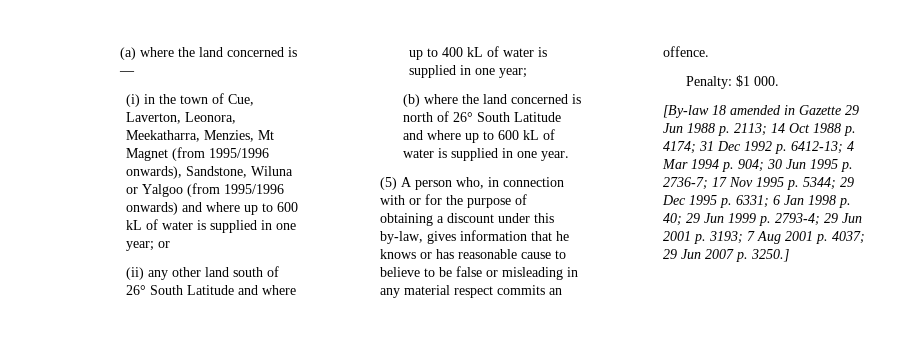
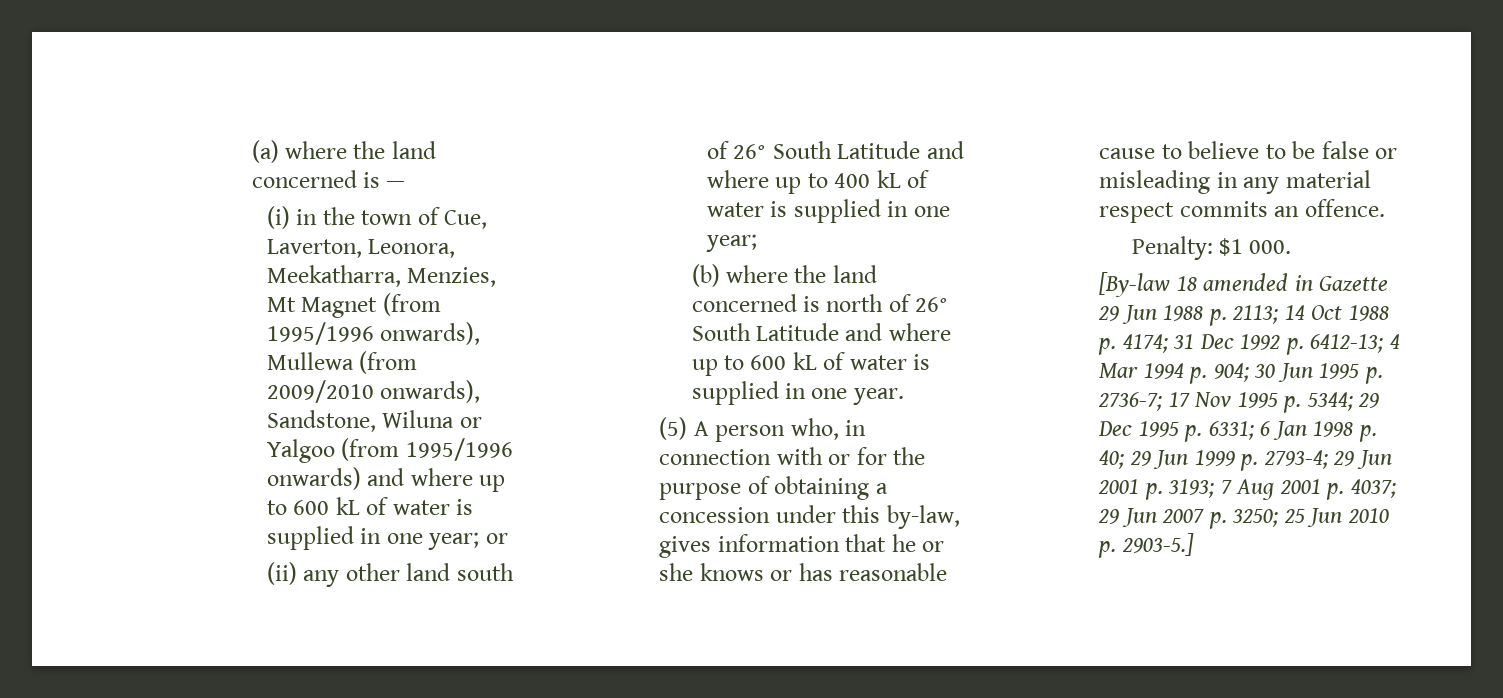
- (i) in the town of Cue, Laverton, Leonora, Meekatharra, Menzies, Mt Magnet (from 1995/1996 onwards), Sandstone, Wiluna or Yalgoo (from 1995/1996 onwards) and where up to 600 kL of water is supplied in one year; or
+ (i) in the town of Cue, Laverton, Leonora, Meekatharra, Menzies, Mt Magnet (from 1995/1996 onwards), Mullewa (from 2009/2010 onwards), Sandstone, Wiluna or Yalgoo (from 1995/1996 onwards) and where up to 600 kL of water is supplied in one year; or
- (5) A person who, in connection with or for the purpose of obtaining a discount under this by-law, gives information that he knows or has reasonable cause to believe to be false or misleading in any material respect commits an offence.
+ (5) A person who, in connection with or for the purpose of obtaining a concession under this by-law, gives information that he or she knows or has reasonable cause to believe to be false or misleading in any material respect commits an offence.
- 29 Jun 2007 p. 3250.]
+ 29 Jun 2007 p. 3250; 25 Jun 2010 p. 2903-5.]

